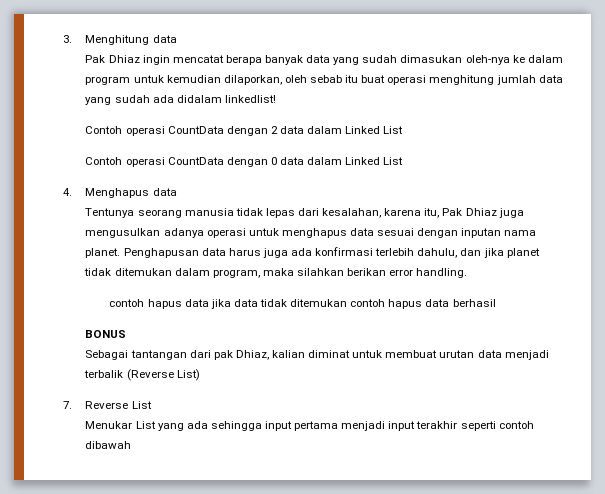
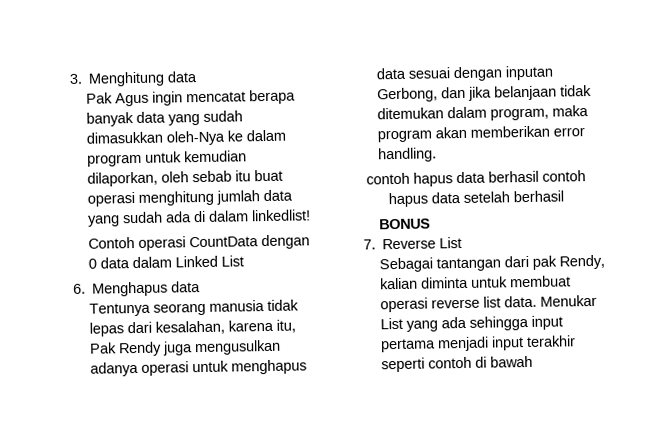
- Pak Dhiaz ingin mencatat berapa banyak data yang sudah dimasukan oleh-nya ke dalam program untuk kemudian dilaporkan, oleh sebab itu buat operasi menghitung jumlah data yang sudah ada didalam linkedlist!
+ Pak Agus ingin mencatat berapa banyak data yang sudah dimasukkan oleh-Nya ke dalam program untuk kemudian dilaporkan, oleh sebab itu buat operasi menghitung jumlah data yang sudah ada di dalam linkedlist!
- Contoh operasi CountData dengan 2 data dalam Linked List
- 4. Menghapus data
+ 6. Menghapus data
- Tentunya seorang manusia tidak lepas dari kesalahan, karena itu, Pak Dhiaz juga mengusulkan adanya operasi untuk menghapus data sesuai dengan inputan nama planet. Penghapusan data harus juga ada konfirmasi terlebih dahulu, dan jika planet tidak ditemukan dalam program, maka silahkan berikan error handling.
+ Tentunya seorang manusia tidak lepas dari kesalahan, karena itu, Pak Rendy juga mengusulkan adanya operasi untuk menghapus data sesuai dengan inputan Gerbong, dan jika belanjaan tidak ditemukan dalam program, maka program akan memberikan error handling.
- contoh hapus data jika data tidak ditemukan contoh hapus data berhasil
+ contoh hapus data berhasil contoh hapus data setelah berhasil
+ 7. Reverse List
- Sebagai tantangan dari pak Dhiaz, kalian diminat untuk membuat urutan data menjadi terbalik (Reverse List)
- 7. Reverse List
- Menukar List yang ada sehingga input pertama menjadi input terakhir seperti contoh dibawah
+ Sebagai tantangan dari pak Rendy, kalian diminta untuk membuat operasi reverse list data. Menukar List yang ada sehingga input pertama menjadi input terakhir seperti contoh di bawah

